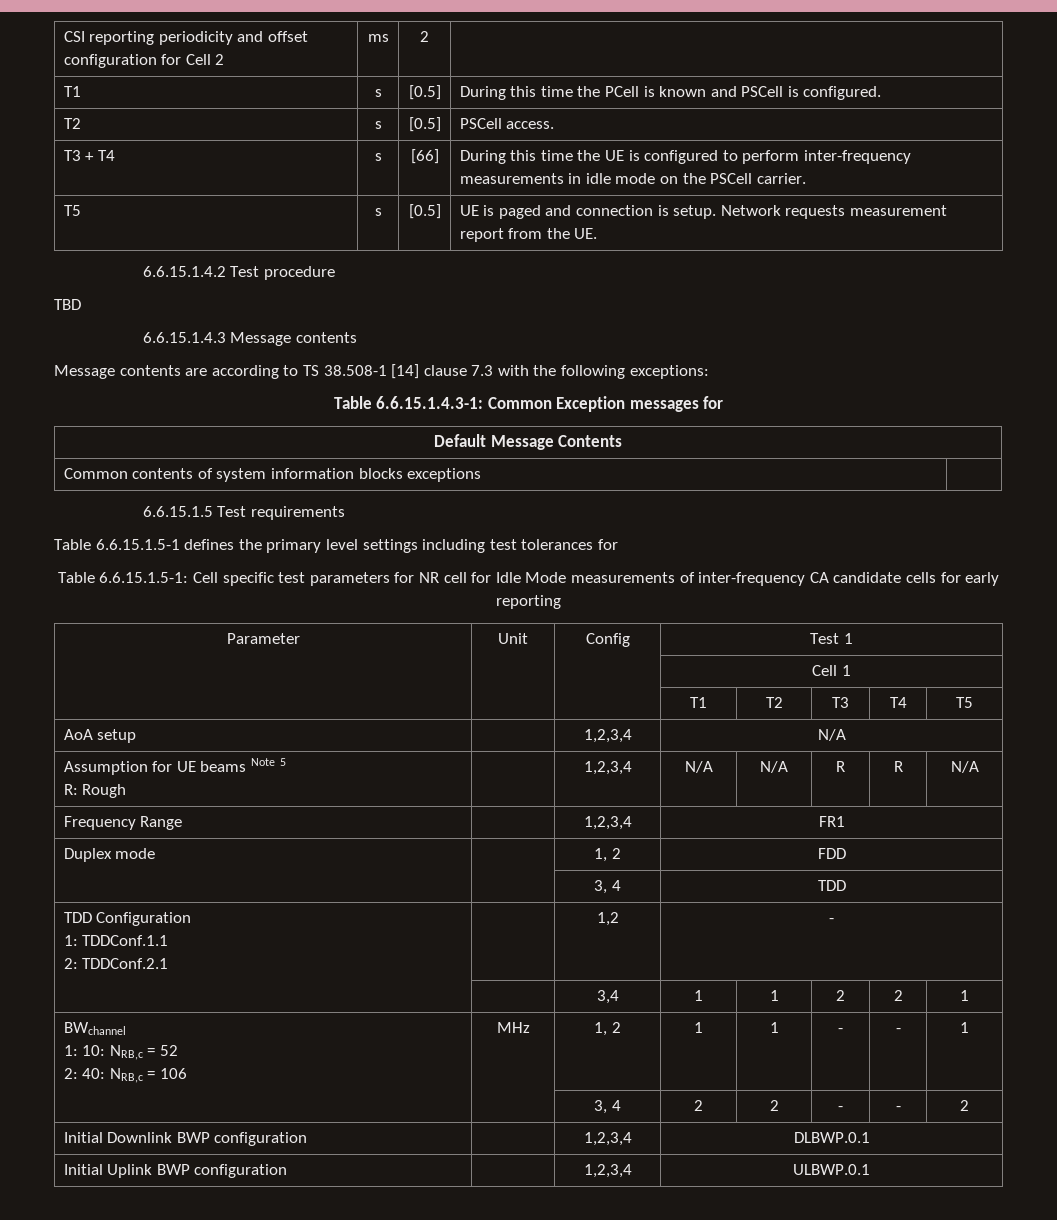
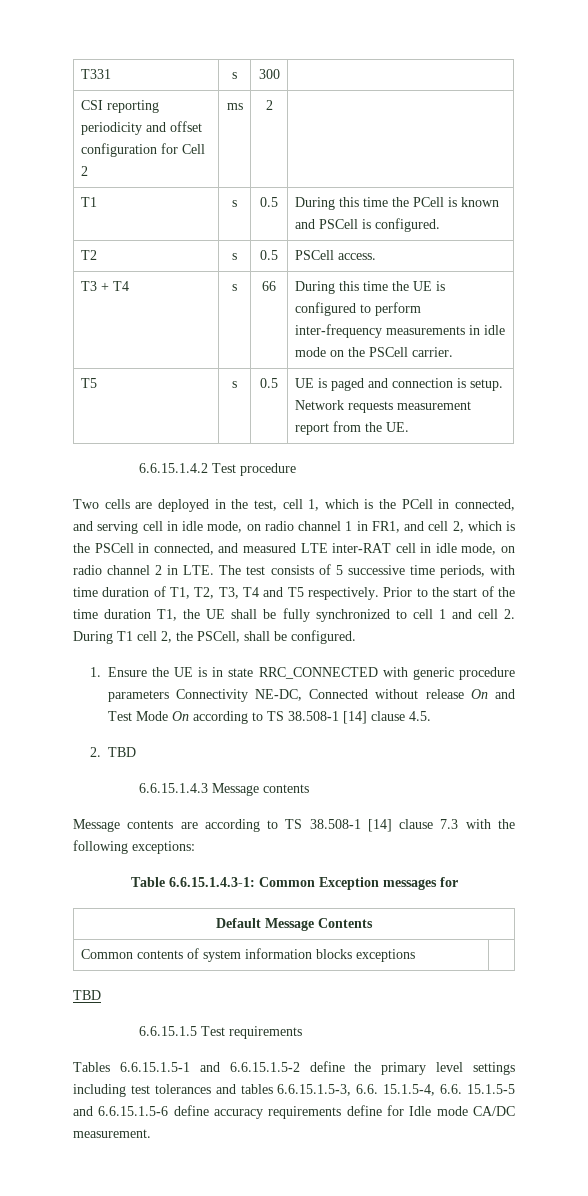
+ T331 | s | 300 |
- T1 | s | [0.5] | During this time the PCell is known and PSCell is configured.
+ T1 | s | 0.5 | During this time the PCell is known and PSCell is configured.
- T2 | s | [0.5] | PSCell access.
+ T2 | s | 0.5 | PSCell access.
- T3 + T4 | s | [66] | During this time the UE is configured to perform inter-frequency measurements in idle mode on the PSCell carrier.
+ T3 + T4 | s | 66 | During this time the UE is configured to perform inter-frequency measurements in idle mode on the PSCell carrier.
- T5 | s | [0.5] | UE is paged and connection is setup. Network requests measurement report from the UE.
+ T5 | s | 0.5 | UE is paged and connection is setup. Network requests measurement report from the UE.
- TBD
+ Two cells are deployed in the test, cell 1, which is the PCell in connected, and serving cell in idle mode, on radio channel 1 in FR1, and cell 2, which is the PSCell in connected, and measured LTE inter-RAT cell in idle mode, on radio channel 2 in LTE. The test consists of 5 successive time periods, with time duration of T1, T2, T3, T4 and T5 respectively. Prior to the start of the time duration T1, the UE shall be fully synchronized to cell 1 and cell 2. During T1 cell 2, the PSCell, shall be configured.
+ 1. Ensure the UE is in state RRC_CONNECTED with generic procedure parameters Connectivity NE-DC, Connected without release On and Test Mode On according to TS 38.508-1 [14] clause 4.5.
+ 2. TBD
  Common contents of system information blocks exceptions |
+ TBD
- Table 6.6.15.1.5-1 defines the primary level settings including test tolerances for
- Table 6.6.15.1.5-1: Cell specific test parameters for NR cell for Idle Mode measurements of inter-frequency CA candidate cells for early reporting
- Parameter | Unit | Config | Test 1
- | | | Cell 1
- | | | T1 | T2 | T3 | T4 | T5
- AoA setup | | 1,2,3,4 | N/A
- Assumption for UE beams Note 5
- R: Rough | | 1,2,3,4 | N/A | N/A | R | R | N/A
- Frequency Range | | 1,2,3,4 | FR1
- Duplex mode | | 1, 2 | FDD
- | | 3, 4 | TDD
- TDD Configuration
- 1: TDDConf.1.1
- 2: TDDConf.2.1 | | 1,2 | -
- | | 3,4 | 1 | 1 | 2 | 2 | 1
- BWchannel
- 1: 10: NRB,c = 52
- 2: 40: NRB,c = 106 | MHz | 1, 2 | 1 | 1 | - | - | 1
- | | 3, 4 | 2 | 2 | - | - | 2
- Initial Downlink BWP configuration | | 1,2,3,4 | DLBWP.0.1
- Initial Uplink BWP configuration | | 1,2,3,4 | ULBWP.0.1
+ Tables 6.6.15.1.5-1 and 6.6.15.1.5-2 define the primary level settings including test tolerances and tables 6.6.15.1.5-3, 6.6. 15.1.5-4, 6.6. 15.1.5-5 and 6.6.15.1.5-6 define accuracy requirements define for Idle mode CA/DC measurement.

